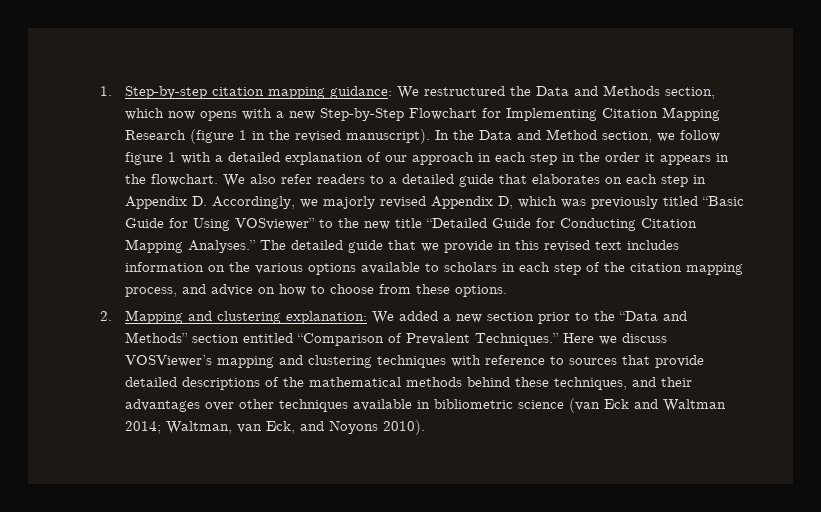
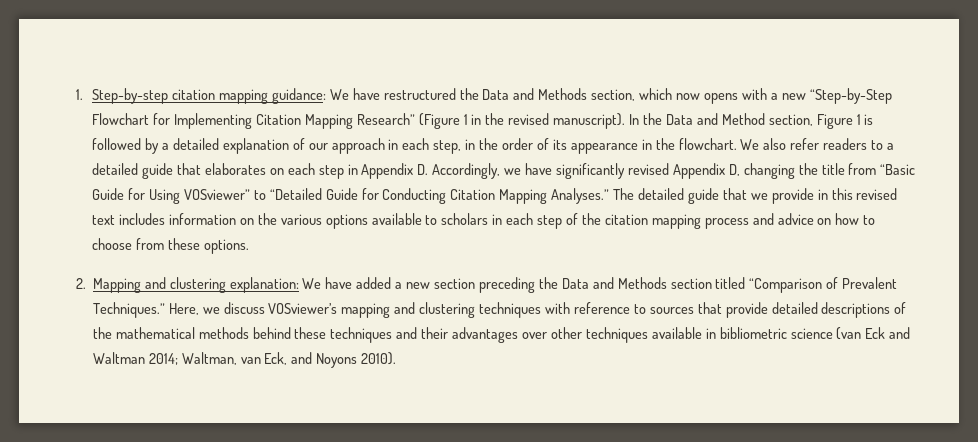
- 1. Step-by-step citation mapping guidance: We restructured the Data and Methods section, which now opens with a new Step-by-Step Flowchart for Implementing Citation Mapping Research (figure 1 in the revised manuscript).
+ 1. Step-by-step citation mapping guidance: We have restructured the Data and Methods section, which now opens with a new “Step-by-Step Flowchart for Implementing Citation Mapping Research” (Figure 1 in the revised manuscript).
- In the Data and Method section, we follow figure 1 with a detailed explanation of our approach in each step in the order it appears in the flowchart.
+ In the Data and Method section, Figure 1 is followed by a detailed explanation of our approach in each step, in the order of its appearance in the flowchart.
- We also refer readers to a detailed guide that elaborates on each step in Appendix D. Accordingly, we majorly revised Appendix D, which was previously titled “Basic Guide for Using VOSviewer” to the new title “Detailed Guide for Conducting Citation Mapping Analyses.”
+ We also refer readers to a detailed guide that elaborates on each step in Appendix D. Accordingly, we have significantly revised Appendix D, changing the title from “Basic Guide for Using VOSviewer” to “Detailed Guide for Conducting Citation Mapping Analyses.”
- The detailed guide that we provide in this revised text includes information on the various options available to scholars in each step of the citation mapping process, and advice on how to choose from these options.
+ The detailed guide that we provide in this revised text includes information on the various options available to scholars in each step of the citation mapping process and advice on how to choose from these options.
- 2. Mapping and clustering explanation: We added a new section prior to the “Data and Methods” section entitled “Comparison of Prevalent Techniques.”
+ 2. Mapping and clustering explanation: We have added a new section preceding the Data and Methods section titled “Comparison of Prevalent Techniques.”
- Here we discuss VOSViewer’s mapping and clustering techniques with reference to sources that provide detailed descriptions of the mathematical methods behind these techniques, and their advantages over other techniques available in bibliometric science (van Eck and Waltman 2014; Waltman, van Eck, and Noyons 2010).
+ Here, we discuss VOSviewer’s mapping and clustering techniques with reference to sources that provide detailed descriptions of the mathematical methods behind these techniques and their advantages over other techniques available in bibliometric science (van Eck and Waltman 2014; Waltman, van Eck, and Noyons 2010).

